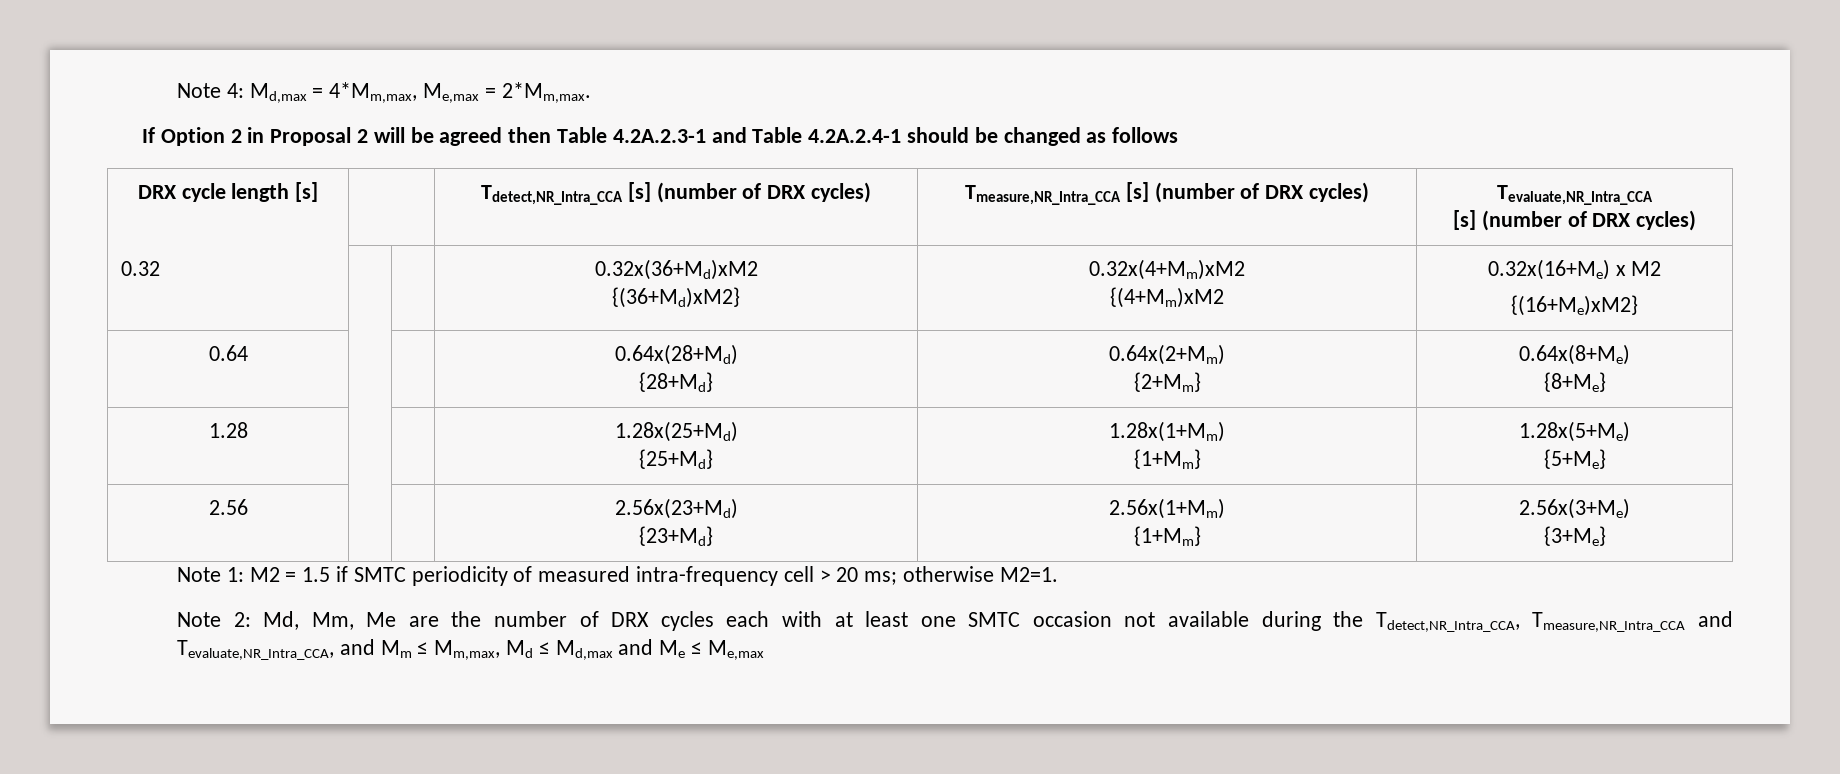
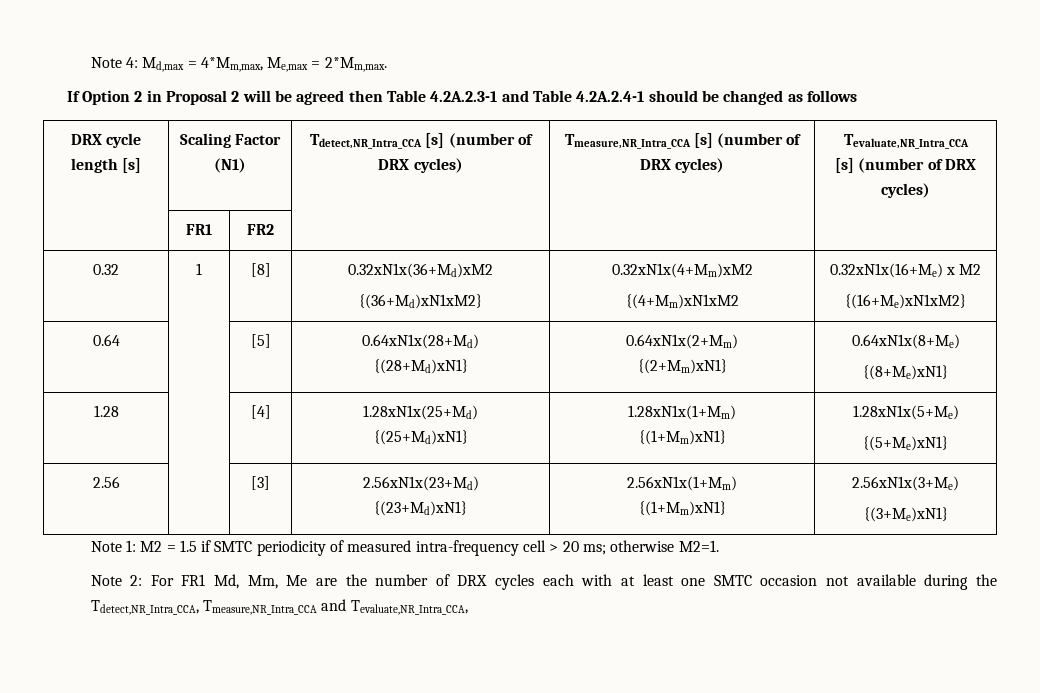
- DRX cycle length [s] | | Tdetect,NR_Intra_CCA [s] (number of DRX cycles) | Tmeasure,NR_Intra_CCA [s] (number of DRX cycles) | Tevaluate,NR_Intra_CCA
+ DRX cycle length [s] | Scaling Factor (N1) | Tdetect,NR_Intra_CCA [s] (number of DRX cycles) | Tmeasure,NR_Intra_CCA [s] (number of DRX cycles) | Tevaluate,NR_Intra_CCA
- 0.32 | | | 0.32x(36+Md)xM2
- {(36+Md)xM2} | 0.32x(4+Mm)xM2
- {(4+Mm)xM2 | 0.32x(16+Me) x M2
- {(16+Me)xM2}
+ | FR1 | FR2 | | |
+ 0.32 | 1 | [8] | 0.32xN1x(36+Md)xM2
+ {(36+Md)xN1xM2} | 0.32xN1x(4+Mm)xM2
+ {(4+Mm)xN1xM2 | 0.32xN1x(16+Me) x M2
+ {(16+Me)xN1xM2}
- 0.64 | | | 0.64x(28+Md)
- {28+Md} | 0.64x(2+Mm)
- {2+Mm} | 0.64x(8+Me)
- {8+Me}
- 1.28 | | | 1.28x(25+Md)
- {25+Md} | 1.28x(1+Mm)
- {1+Mm} | 1.28x(5+Me)
- {5+Me}
- 2.56 | | | 2.56x(23+Md)
- {23+Md} | 2.56x(1+Mm)
- {1+Mm} | 2.56x(3+Me)
- {3+Me}
+ 0.64 | | [5] | 0.64xN1x(28+Md)
+ {(28+Md)xN1} | 0.64xN1x(2+Mm)
+ {(2+Mm)xN1} | 0.64xN1x(8+Me)
+ {(8+Me)xN1}
+ 1.28 | | [4] | 1.28xN1x(25+Md)
+ {(25+Md)xN1} | 1.28xN1x(1+Mm)
+ {(1+Mm)xN1} | 1.28xN1x(5+Me)
+ {(5+Me)xN1}
+ 2.56 | | [3] | 2.56xN1x(23+Md)
+ {(23+Md)xN1} | 2.56xN1x(1+Mm)
+ {(1+Mm)xN1} | 2.56xN1x(3+Me)
+ {(3+Me)xN1}
- Note 2: Md, Mm, Me are the number of DRX cycles each with at least one SMTC occasion not available during the Tdetect,NR_Intra_CCA, Tmeasure,NR_Intra_CCA and Tevaluate,NR_Intra_CCA, and Mm ≤ Mm,max, Md ≤ Md,max and Me ≤ Me,max
+ Note 2: For FR1 Md, Mm, Me are the number of DRX cycles each with at least one SMTC occasion not available during the Tdetect,NR_Intra_CCA, Tmeasure,NR_Intra_CCA and Tevaluate,NR_Intra_CCA,

